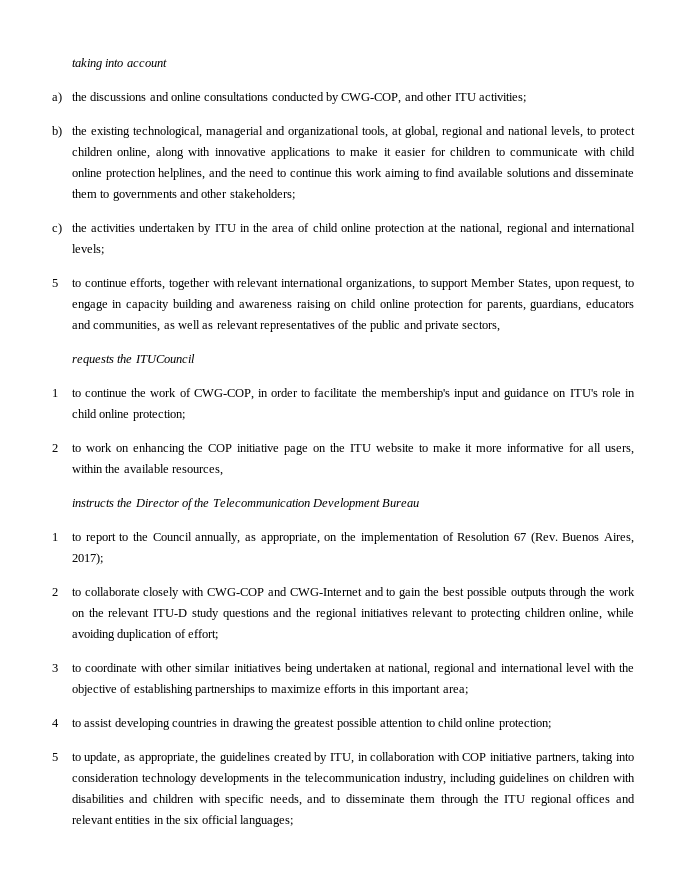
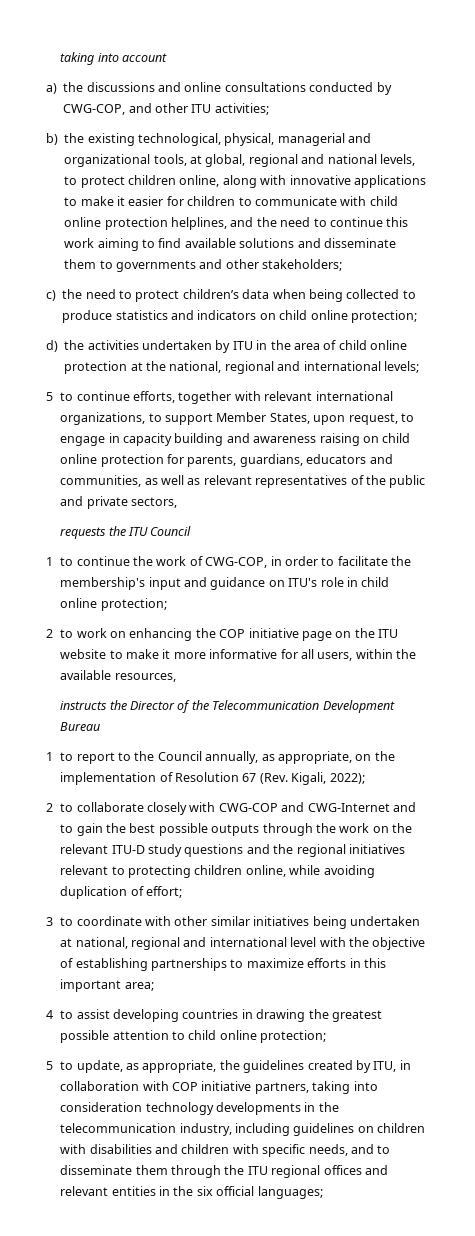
- b) the existing technological, managerial and organizational tools, at global, regional and national levels, to protect children online, along with innovative applications to make it easier for children to communicate with child online protection helplines, and the need to continue this work aiming to find available solutions and disseminate them to governments and other stakeholders;
+ b) the existing technological, physical, managerial and organizational tools, at global, regional and national levels, to protect children online, along with innovative applications to make it easier for children to communicate with child online protection helplines, and the need to continue this work aiming to find available solutions and disseminate them to governments and other stakeholders;
- c) the activities undertaken by ITU in the area of child online protection at the national, regional and international levels;
+ c) the need to protect children’s data when being collected to produce statistics and indicators on child online protection;
+ d) the activities undertaken by ITU in the area of child online protection at the national, regional and international levels;
- requests the ITUCouncil
+ requests the ITU Council
- 1 to report to the Council annually, as appropriate, on the implementation of Resolution 67 (Rev. Buenos Aires, 2017);
+ 1 to report to the Council annually, as appropriate, on the implementation of Resolution 67 (Rev. Kigali, 2022);

